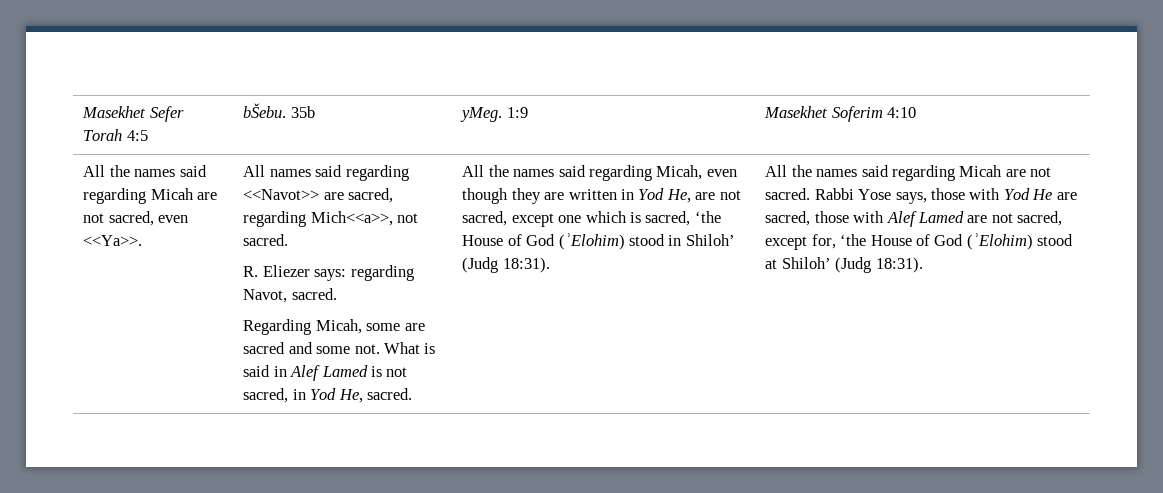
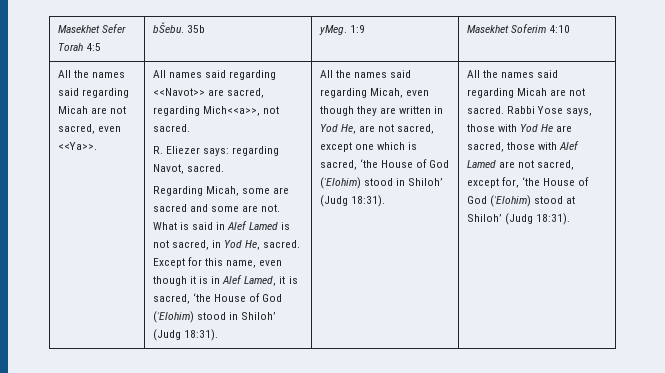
- Regarding Micah, some are sacred and some not.
+ Regarding Micah, some are sacred and some are not.
+ Except for this name, even though it is in Alef Lamed, it is sacred, ‘the House of God (ʾElohim) stood in Shiloh’ (Judg 18:31).

